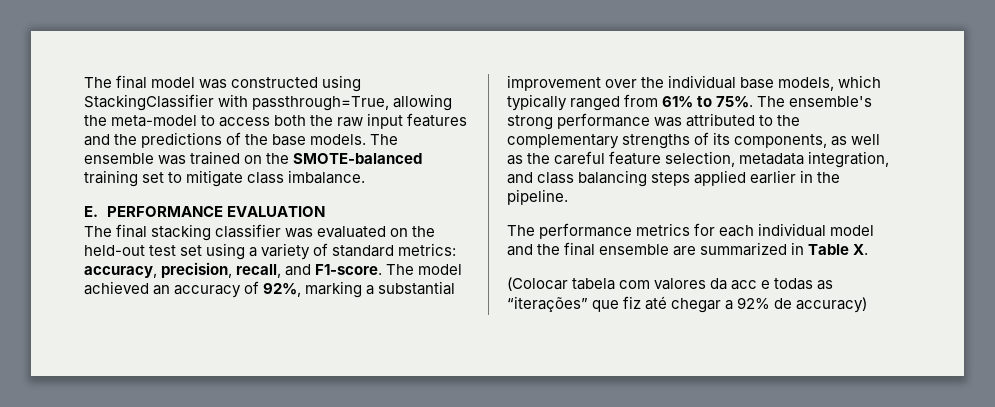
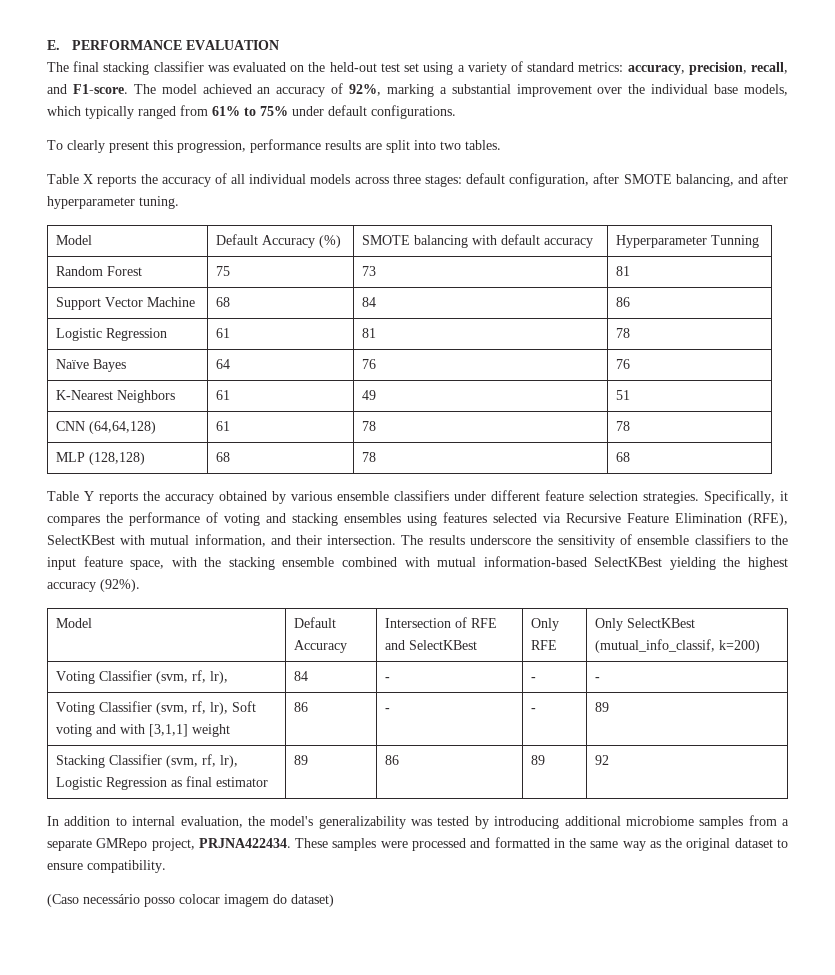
- The final model was constructed using StackingClassifier with passthrough=True, allowing the meta-model to access both the raw input features and the predictions of the base models. The ensemble was trained on the SMOTE-balanced training set to mitigate class imbalance.
- The model achieved an accuracy of 92%, marking a substantial improvement over the individual base models, which typically ranged from 61% to 75%. The ensemble's strong performance was attributed to the complementary strengths of its components, as well as the careful feature selection, metadata integration, and class balancing steps applied earlier in the pipeline.
- The performance metrics for each individual model and the final ensemble are summarized in Table X.
- (Colocar tabela com valores da acc e todas as “iterações” que fiz até chegar a 92% de accuracy)
+ The model achieved an accuracy of 92%, marking a substantial improvement over the individual base models, which typically ranged from 61% to 75% under default configurations.
+ To clearly present this progression, performance results are split into two tables.
+ Table X reports the accuracy of all individual models across three stages: default configuration, after SMOTE balancing, and after hyperparameter tuning.
+ Model | Default Accuracy (%) | SMOTE balancing with default accuracy | Hyperparameter Tunning
+ Random Forest | 75 | 73 | 81
+ Support Vector Machine | 68 | 84 | 86
+ Logistic Regression | 61 | 81 | 78
+ Naïve Bayes | 64 | 76 | 76
+ K-Nearest Neighbors | 61 | 49 | 51
+ CNN (64,64,128) | 61 | 78 | 78
+ MLP (128,128) | 68 | 78 | 68
+ Table Y reports the accuracy obtained by various ensemble classifiers under different feature selection strategies. Specifically, it compares the performance of voting and stacking ensembles using features selected via Recursive Feature Elimination (RFE), SelectKBest with mutual information, and their intersection. The results underscore the sensitivity of ensemble classifiers to the input feature space, with the stacking ensemble combined with mutual information-based SelectKBest yielding the highest accuracy (92%).
+ Model | Default Accuracy | Intersection of RFE and SelectKBest | Only RFE | Only SelectKBest (mutual_info_classif, k=200)
+ Voting Classifier (svm, rf, lr), | 84 | - | - | -
+ Voting Classifier (svm, rf, lr), Soft voting and with [3,1,1] weight | 86 | - | - | 89
+ Stacking Classifier (svm, rf, lr), Logistic Regression as final estimator | 89 | 86 | 89 | 92
+ In addition to internal evaluation, the model's generalizability was tested by introducing additional microbiome samples from a separate GMRepo project, PRJNA422434. These samples were processed and formatted in the same way as the original dataset to ensure compatibility.
+ (Caso necessário posso colocar imagem do dataset)

